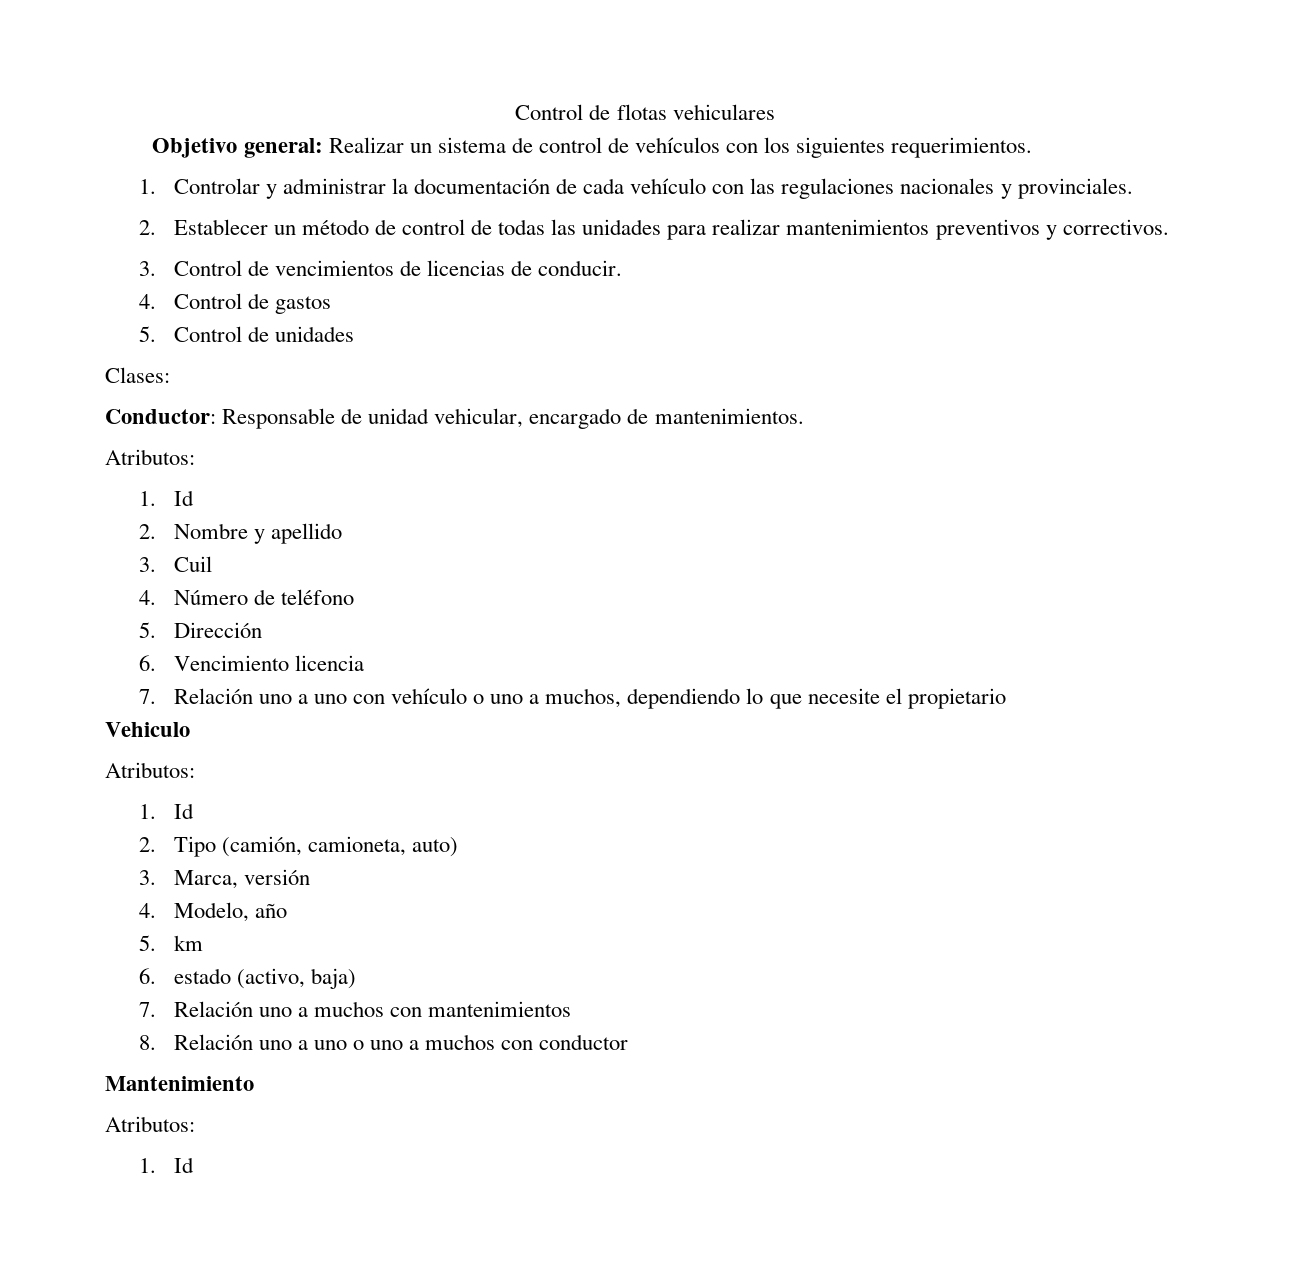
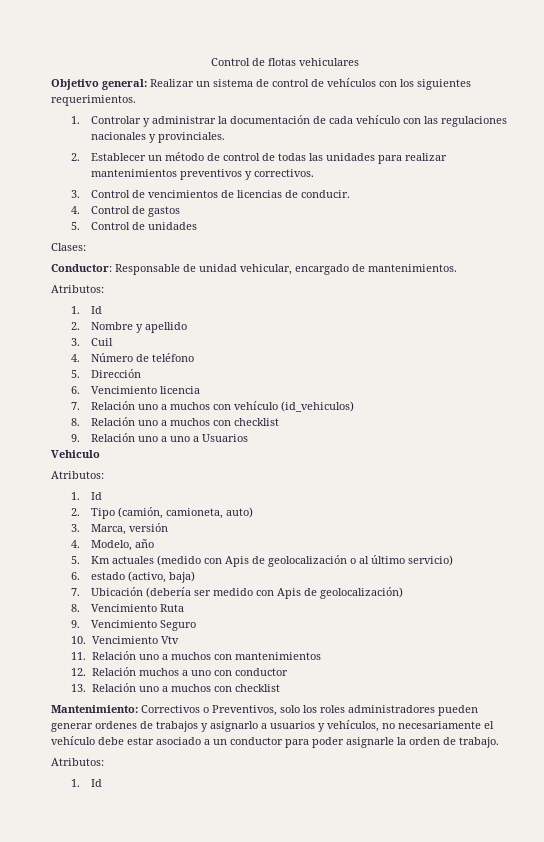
- 7. Relación uno a uno con vehículo o uno a muchos, dependiendo lo que necesite el propietario
+ 7. Relación uno a muchos con vehículo (id_vehiculos)
+ 8. Relación uno a muchos con checklist
+ 9. Relación uno a uno a Usuarios
- 5. km
+ 5. Km actuales (medido con Apis de geolocalización o al último servicio)
  6. estado (activo, baja)
- 7. Relación uno a muchos con mantenimientos
+ 7. Ubicación (debería ser medido con Apis de geolocalización)
+ 8. Vencimiento Ruta
+ 9. Vencimiento Seguro
+ 10. Vencimiento Vtv
+ 11. Relación uno a muchos con mantenimientos
- 8. Relación uno a uno o uno a muchos con conductor
- Mantenimiento
+ 12. Relación muchos a uno con conductor
+ 13. Relación uno a muchos con checklist
+ Mantenimiento: Correctivos o Preventivos, solo los roles administradores pueden generar ordenes de trabajos y asignarlo a usuarios y vehículos, no necesariamente el vehículo debe estar asociado a un conductor para poder asignarle la orden de trabajo.

